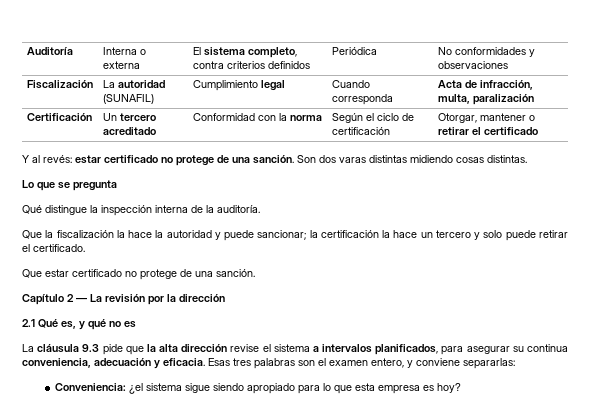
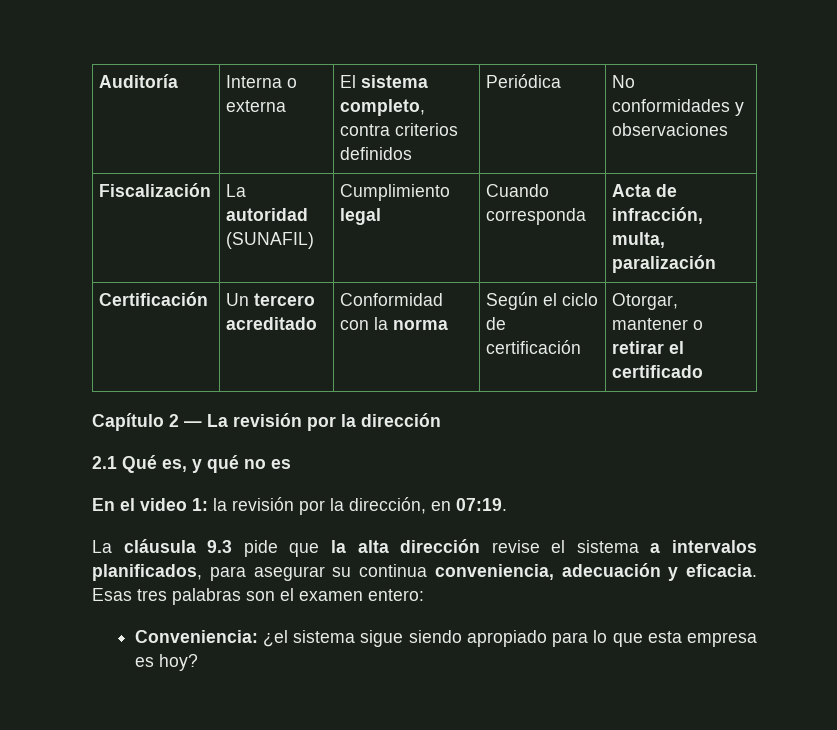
- Y al revés: estar certificado no protege de una sanción. Son dos varas distintas midiendo cosas distintas.
- Lo que se pregunta
- Qué distingue la inspección interna de la auditoría.
- Que la fiscalización la hace la autoridad y puede sancionar; la certificación la hace un tercero y solo puede retirar el certificado.
- Que estar certificado no protege de una sanción.
+ En el video 1: la revisión por la dirección, en 07:19.
- Esas tres palabras son el examen entero, y conviene separarlas:
+ Esas tres palabras son el examen entero:

